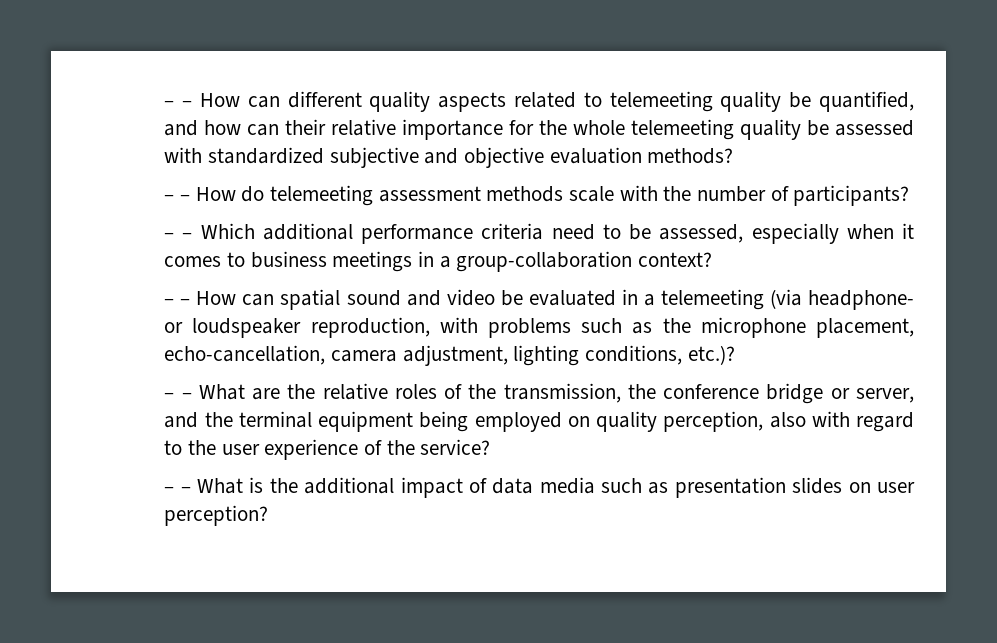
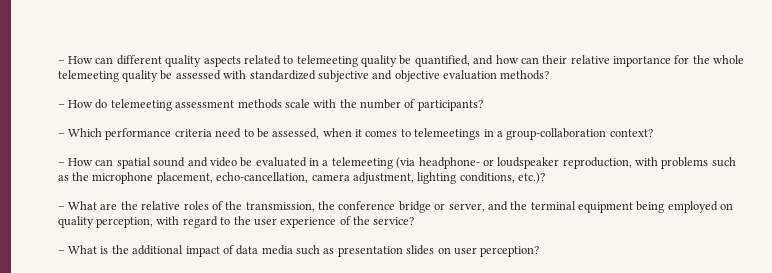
- – – How can different quality aspects related to telemeeting quality be quantified, and how can their relative importance for the whole telemeeting quality be assessed with standardized subjective and objective evaluation methods?
+ – How can different quality aspects related to telemeeting quality be quantified, and how can their relative importance for the whole telemeeting quality be assessed with standardized subjective and objective evaluation methods?
- – – How do telemeeting assessment methods scale with the number of participants?
+ – How do telemeeting assessment methods scale with the number of participants?
- – – Which additional performance criteria need to be assessed, especially when it comes to business meetings in a group-collaboration context?
+ – Which performance criteria need to be assessed, when it comes to telemeetings in a group-collaboration context?
- – – How can spatial sound and video be evaluated in a telemeeting (via headphone- or loudspeaker reproduction, with problems such as the microphone placement, echo-cancellation, camera adjustment, lighting conditions, etc.)?
+ – How can spatial sound and video be evaluated in a telemeeting (via headphone- or loudspeaker reproduction, with problems such as the microphone placement, echo-cancellation, camera adjustment, lighting conditions, etc.)?
- – – What are the relative roles of the transmission, the conference bridge or server, and the terminal equipment being employed on quality perception, also with regard to the user experience of the service?
+ – What are the relative roles of the transmission, the conference bridge or server, and the terminal equipment being employed on quality perception, with regard to the user experience of the service?
- – – What is the additional impact of data media such as presentation slides on user perception?
+ – What is the additional impact of data media such as presentation slides on user perception?

